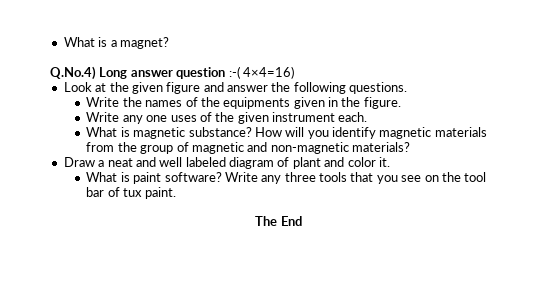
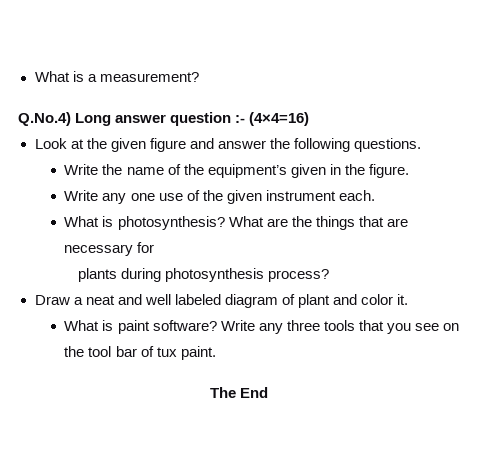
- What is a magnet?
+ What is a measurement?
- Q.No.4) Long answer question :-( 4×4=16)
+ Q.No.4) Long answer question :- (4×4=16)
- Write the names of the equipments given in the figure.
+ Write the name of the equipment’s given in the figure.
- Write any one uses of the given instrument each.
+ Write any one use of the given instrument each.
- What is magnetic substance? How will you identify magnetic materials from the group of magnetic and non-magnetic materials?
+ What is photosynthesis? What are the things that are necessary for
+ plants during photosynthesis process?

